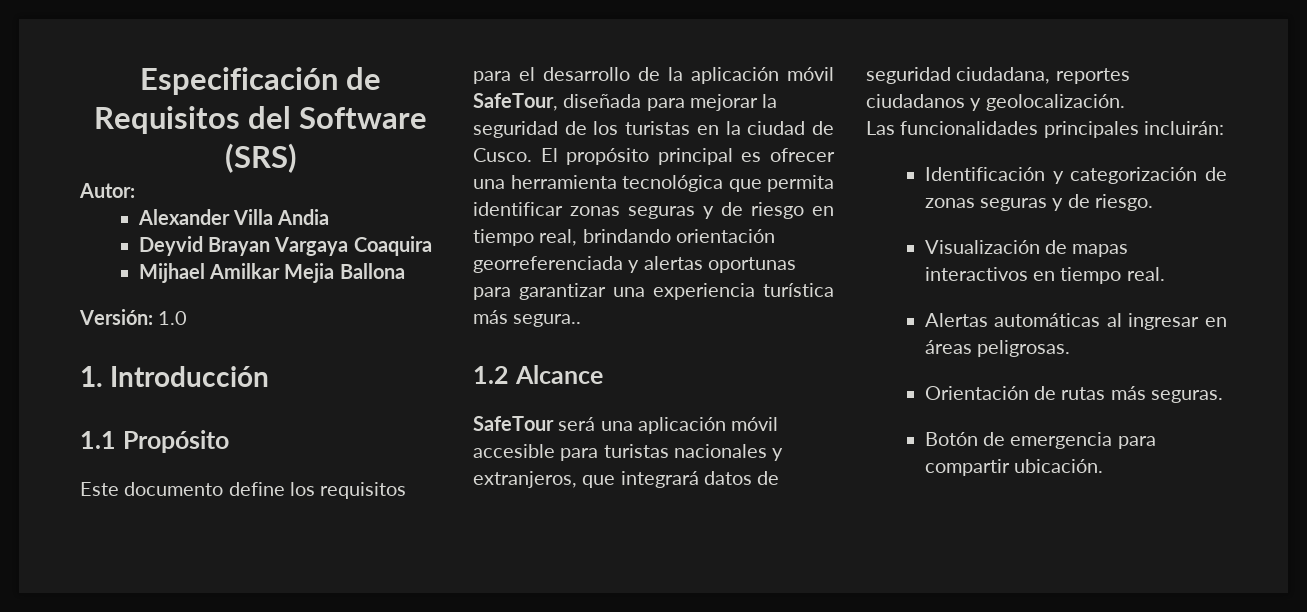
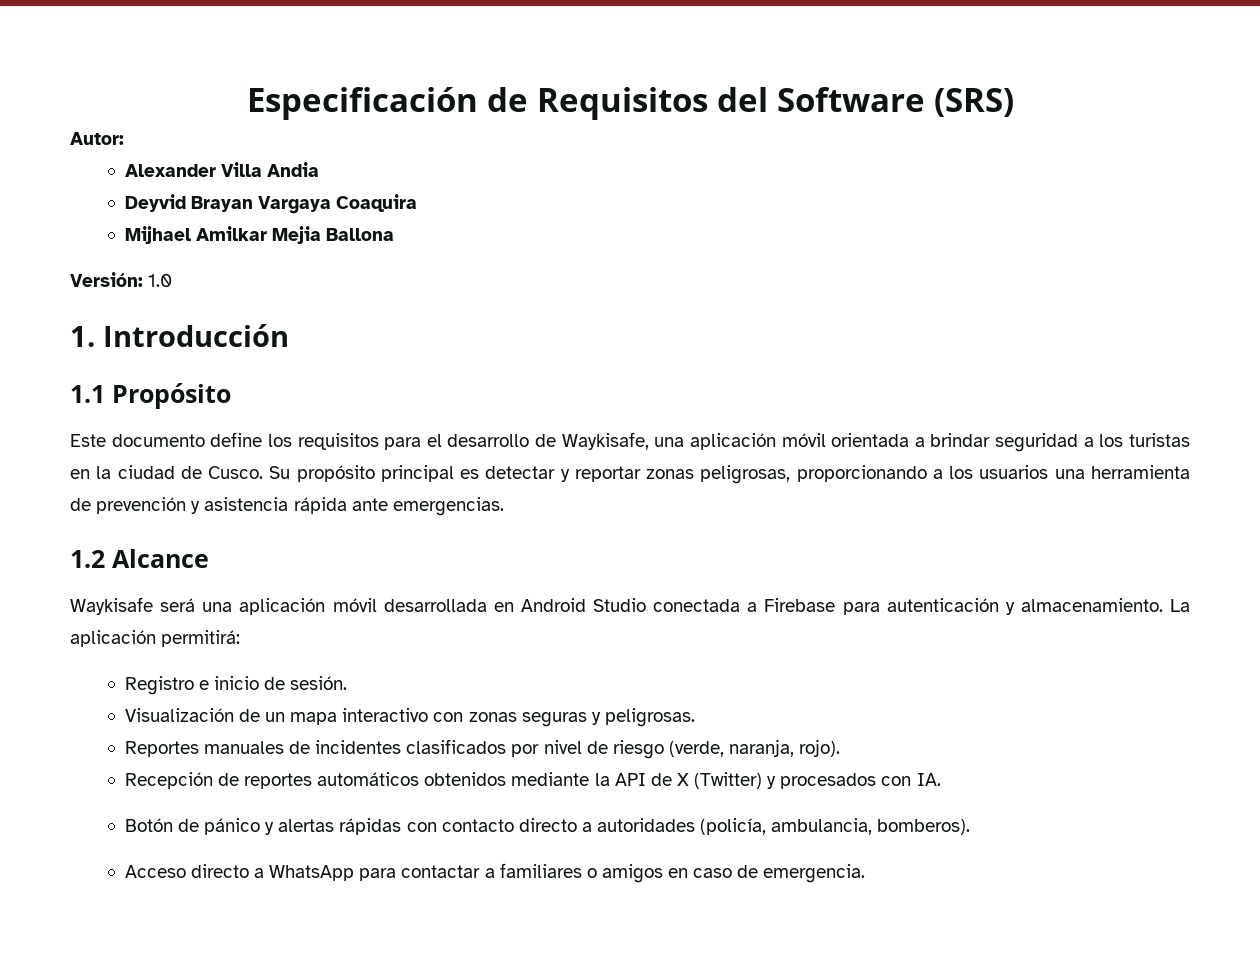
- Este documento define los requisitos para el desarrollo de la aplicación móvil SafeTour, diseñada para mejorar la seguridad de los turistas en la ciudad de Cusco.
+ Este documento define los requisitos para el desarrollo de Waykisafe, una aplicación móvil orientada a brindar seguridad a los turistas en la ciudad de Cusco.
- El propósito principal es ofrecer una herramienta tecnológica que permita identificar zonas seguras y de riesgo en tiempo real, brindando orientación georreferenciada y alertas oportunas para garantizar una experiencia turística más segura..
+ Su propósito principal es detectar y reportar zonas peligrosas, proporcionando a los usuarios una herramienta de prevención y asistencia rápida ante emergencias.
- SafeTour será una aplicación móvil accesible para turistas nacionales y extranjeros, que integrará datos de seguridad ciudadana, reportes ciudadanos y geolocalización.
- Las funcionalidades principales incluirán:
- Identificación y categorización de zonas seguras y de riesgo.
- Visualización de mapas interactivos en tiempo real.
- Alertas automáticas al ingresar en áreas peligrosas.
- Orientación de rutas más seguras.
- Botón de emergencia para compartir ubicación.
+ Waykisafe será una aplicación móvil desarrollada en Android Studio conectada a Firebase para autenticación y almacenamiento. La aplicación permitirá:
+ Registro e inicio de sesión.
+ Visualización de un mapa interactivo con zonas seguras y peligrosas.
+ Reportes manuales de incidentes clasificados por nivel de riesgo (verde, naranja, rojo).
+ Recepción de reportes automáticos obtenidos mediante la API de X (Twitter) y procesados con IA.
+ Botón de pánico y alertas rápidas con contacto directo a autoridades (policía, ambulancia, bomberos).
+ Acceso directo a WhatsApp para contactar a familiares o amigos en caso de emergencia.

